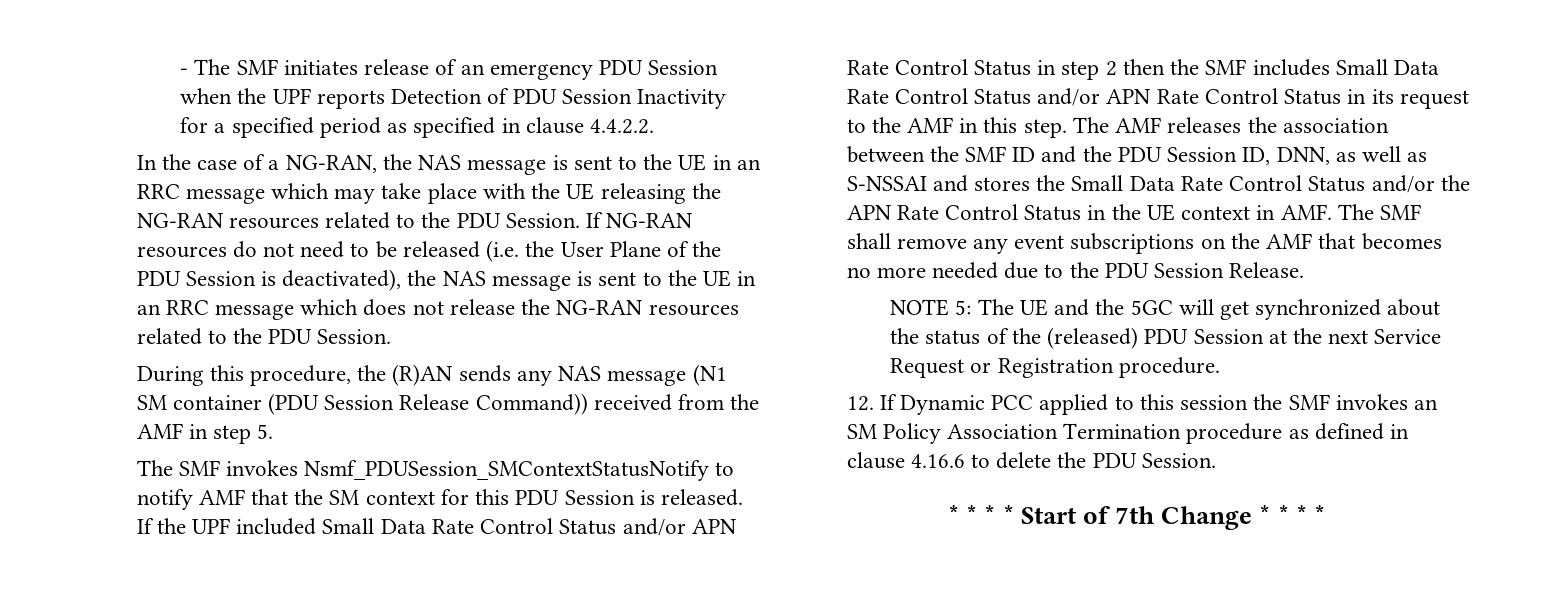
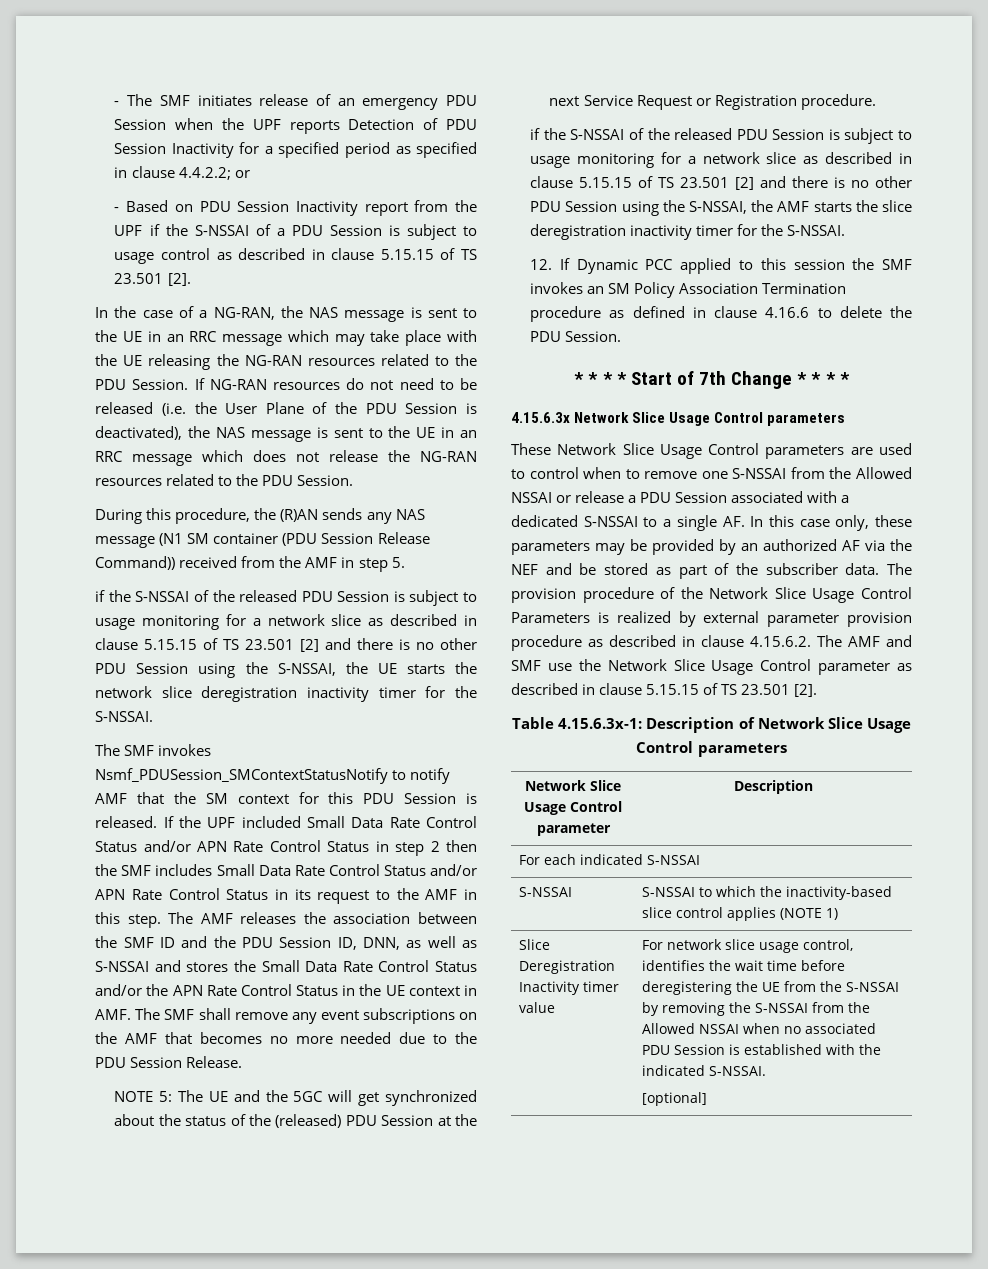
- - The SMF initiates release of an emergency PDU Session when the UPF reports Detection of PDU Session Inactivity for a specified period as specified in clause 4.4.2.2.
+ - The SMF initiates release of an emergency PDU Session when the UPF reports Detection of PDU Session Inactivity for a specified period as specified in clause 4.4.2.2; or
+ - Based on PDU Session Inactivity report from the UPF if the S-NSSAI of a PDU Session is subject to usage control as described in clause 5.15.15 of TS 23.501 [2].
+ if the S-NSSAI of the released PDU Session is subject to usage monitoring for a network slice as described in clause 5.15.15 of TS 23.501 [2] and there is no other PDU Session using the S-NSSAI, the UE starts the network slice deregistration inactivity timer for the S-NSSAI.
+ if the S-NSSAI of the released PDU Session is subject to usage monitoring for a network slice as described in clause 5.15.15 of TS 23.501 [2] and there is no other PDU Session using the S-NSSAI, the AMF starts the slice deregistration inactivity timer for the S-NSSAI.
+ 4.15.6.3x Network Slice Usage Control parameters
+ These Network Slice Usage Control parameters are used to control when to remove one S-NSSAI from the Allowed NSSAI or release a PDU Session associated with a dedicated S-NSSAI to a single AF. In this case only, these parameters may be provided by an authorized AF via the NEF and be stored as part of the subscriber data. The provision procedure of the Network Slice Usage Control Parameters is realized by external parameter provision procedure as described in clause 4.15.6.2. The AMF and SMF use the Network Slice Usage Control parameter as described in clause 5.15.15 of TS 23.501 [2].
+ Table 4.15.6.3x-1: Description of Network Slice Usage Control parameters
+ Network Slice Usage Control parameter | Description
+ For each indicated S-NSSAI
+ S-NSSAI | S-NSSAI to which the inactivity-based slice control applies (NOTE 1)
+ Slice Deregistration Inactivity timer value | For network slice usage control, identifies the wait time before deregistering the UE from the S-NSSAI by removing the S-NSSAI from the Allowed NSSAI when no associated PDU Session is established with the indicated S-NSSAI.
+ [optional]

